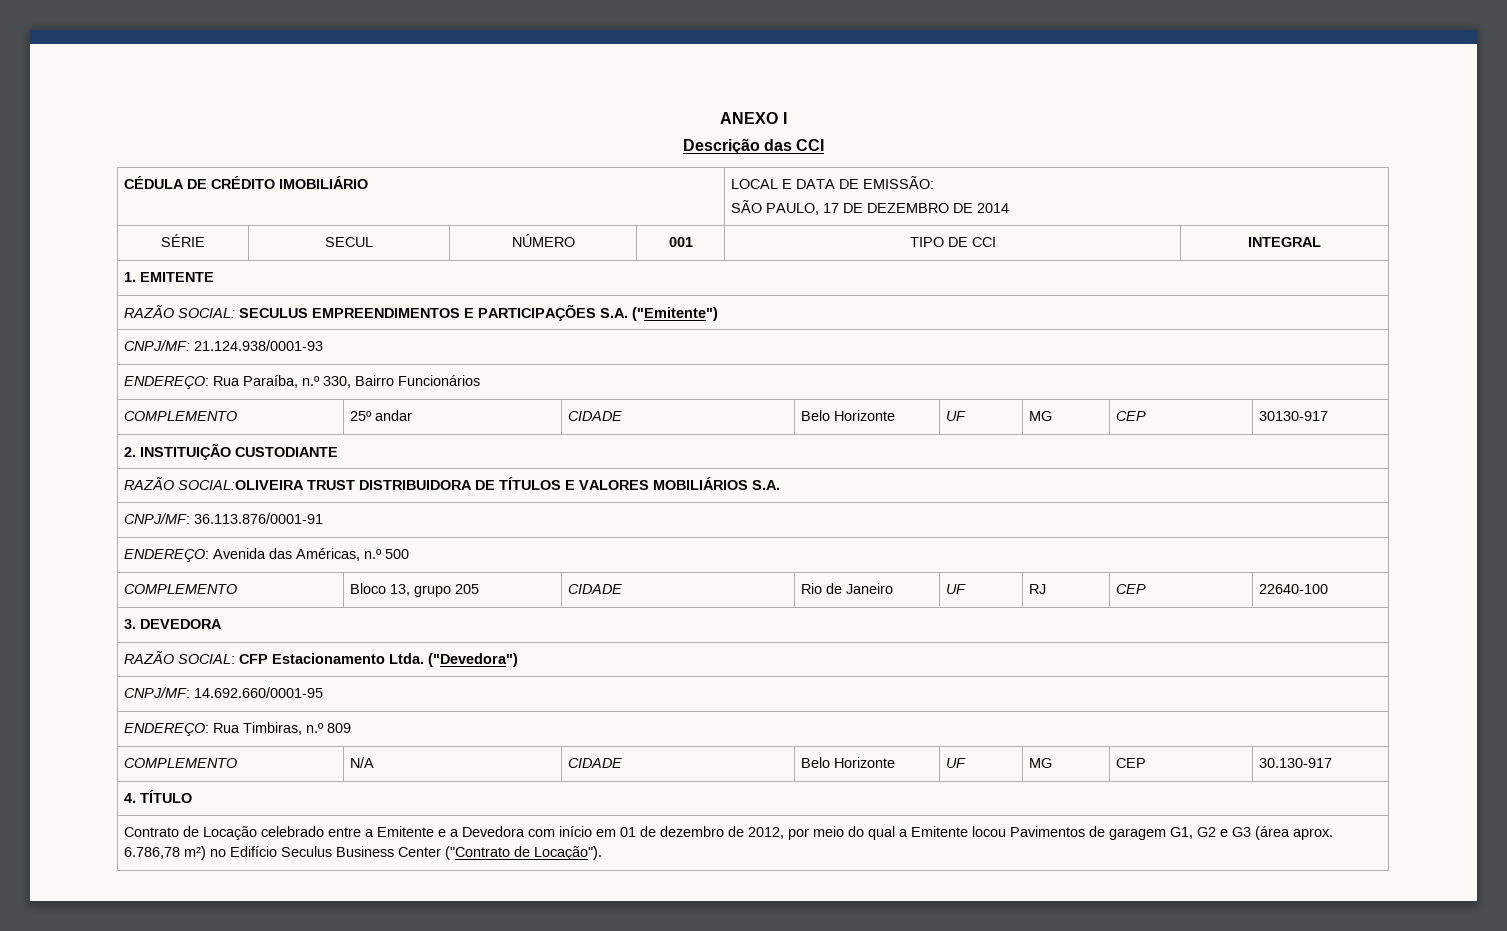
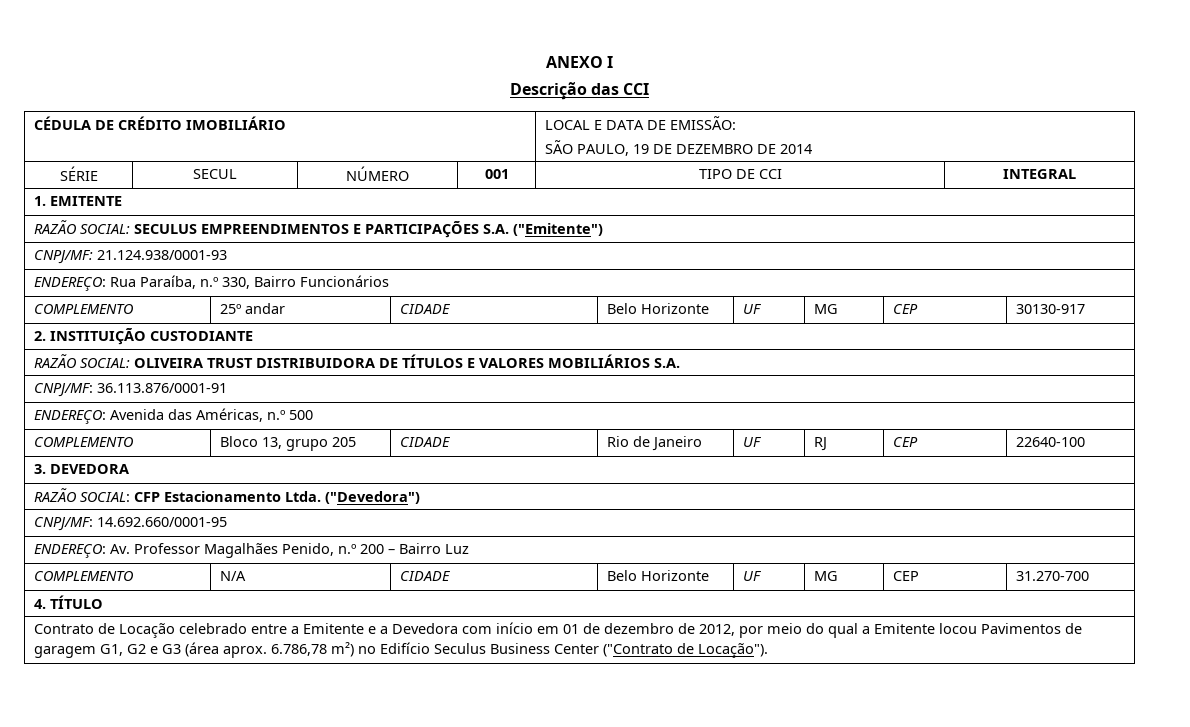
  CÉDULA DE CRÉDITO IMOBILIÁRIO | LOCAL E DATA DE EMISSÃO:
- SÃO PAULO, 17 DE DEZEMBRO DE 2014
+ SÃO PAULO, 19 DE DEZEMBRO DE 2014
- RAZÃO SOCIAL:OLIVEIRA TRUST DISTRIBUIDORA DE TÍTULOS E VALORES MOBILIÁRIOS S.A.
+ RAZÃO SOCIAL: OLIVEIRA TRUST DISTRIBUIDORA DE TÍTULOS E VALORES MOBILIÁRIOS S.A.
- ENDEREÇO: Rua Timbiras, n.º 809
+ ENDEREÇO: Av. Professor Magalhães Penido, n.º 200 – Bairro Luz
- COMPLEMENTO | N/A | CIDADE | Belo Horizonte | UF | MG | CEP | 30.130-917
+ COMPLEMENTO | N/A | CIDADE | Belo Horizonte | UF | MG | CEP | 31.270-700

